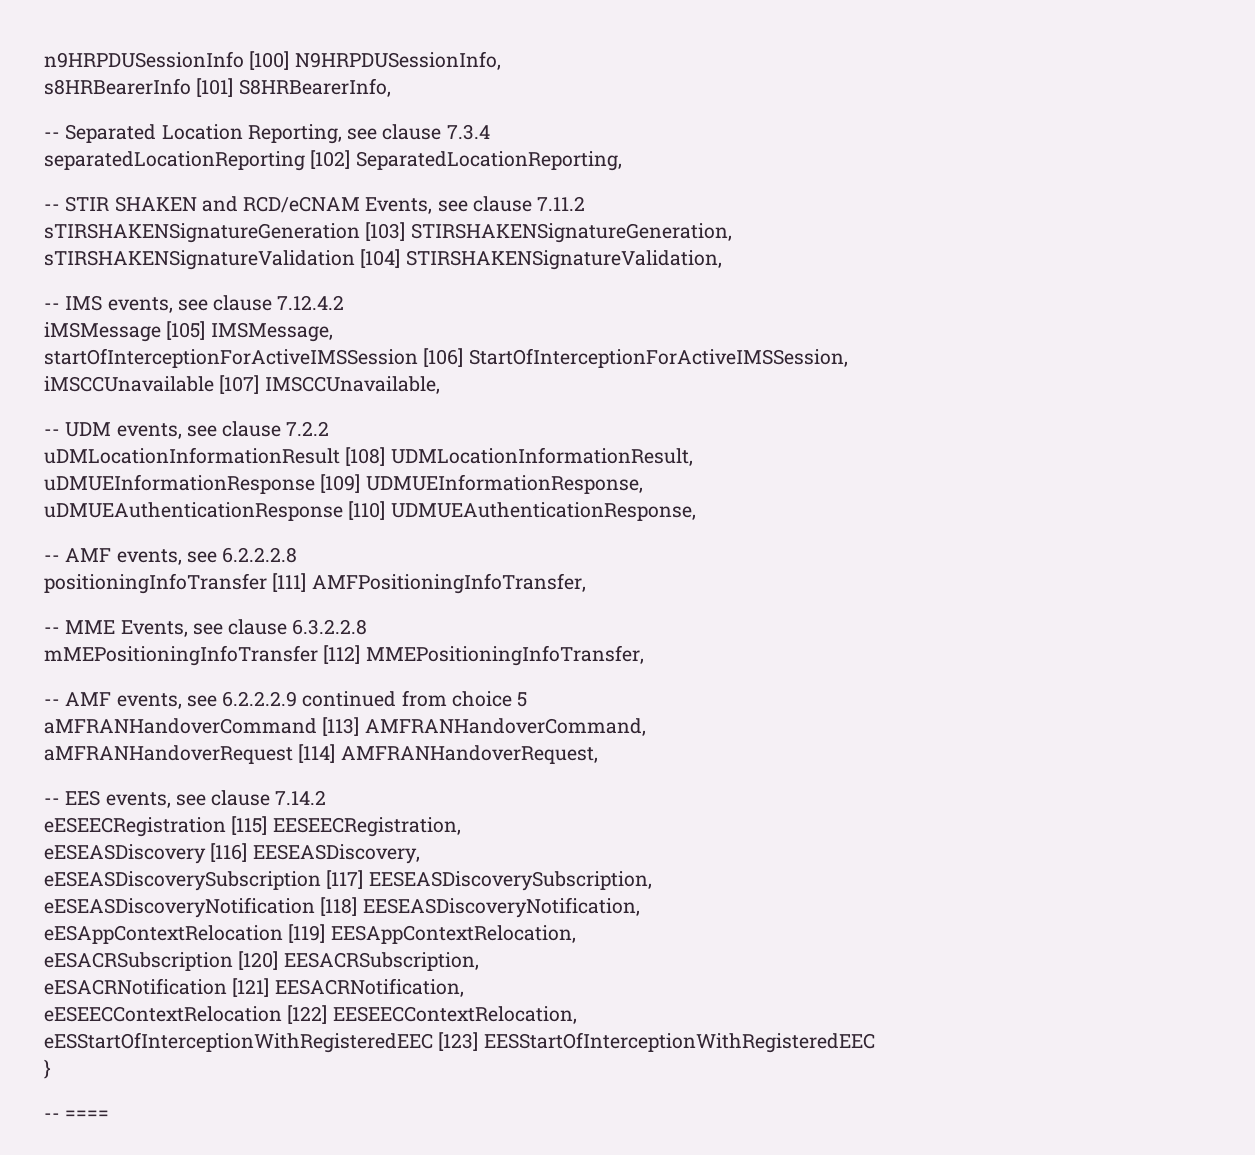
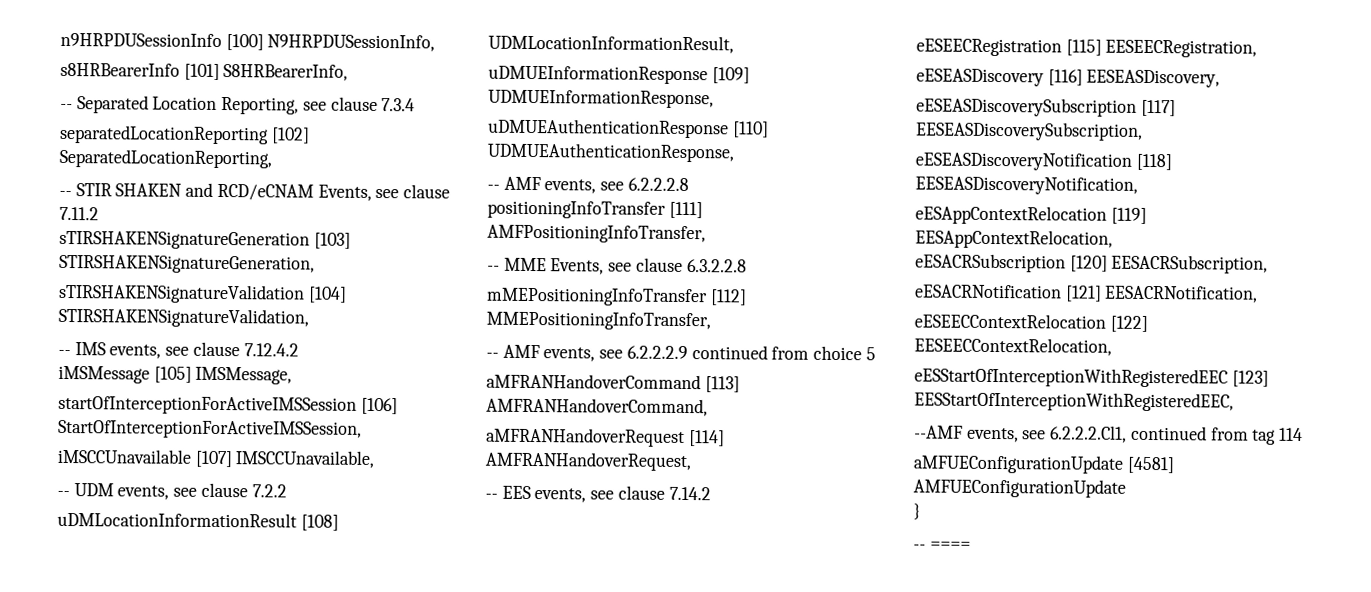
- eESStartOfInterceptionWithRegisteredEEC [123] EESStartOfInterceptionWithRegisteredEEC
+ eESStartOfInterceptionWithRegisteredEEC [123] EESStartOfInterceptionWithRegisteredEEC,
+ --AMF events, see 6.2.2.2.Cl1, continued from tag 114
+ aMFUEConfigurationUpdate [4581] AMFUEConfigurationUpdate

